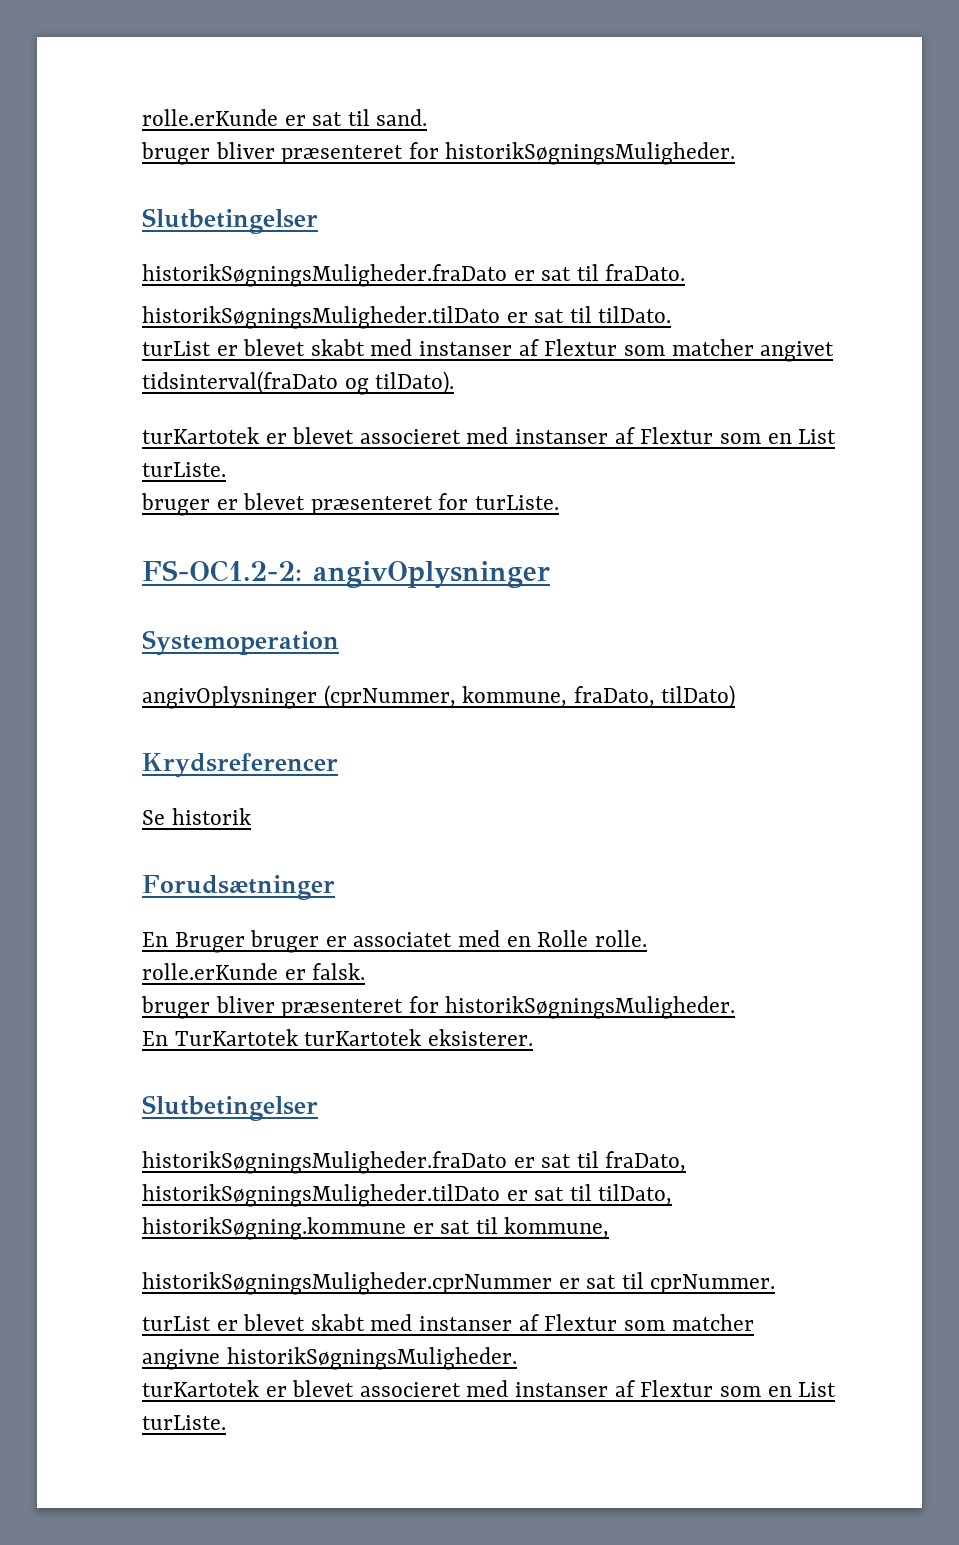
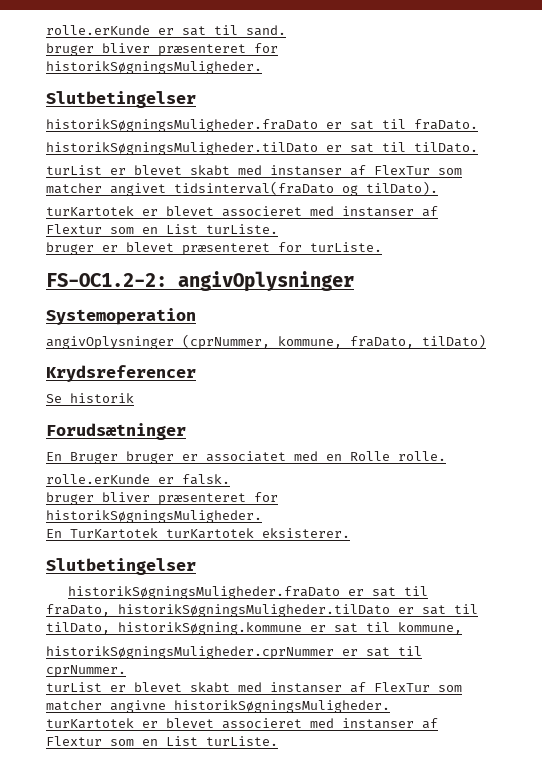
- turList er blevet skabt med instanser af Flextur som matcher angivet tidsinterval(fraDato og tilDato).
+ turList er blevet skabt med instanser af FlexTur som matcher angivet tidsinterval(fraDato og tilDato).
- turList er blevet skabt med instanser af Flextur som matcher angivne historikSøgningsMuligheder.
+ turList er blevet skabt med instanser af FlexTur som matcher angivne historikSøgningsMuligheder.

